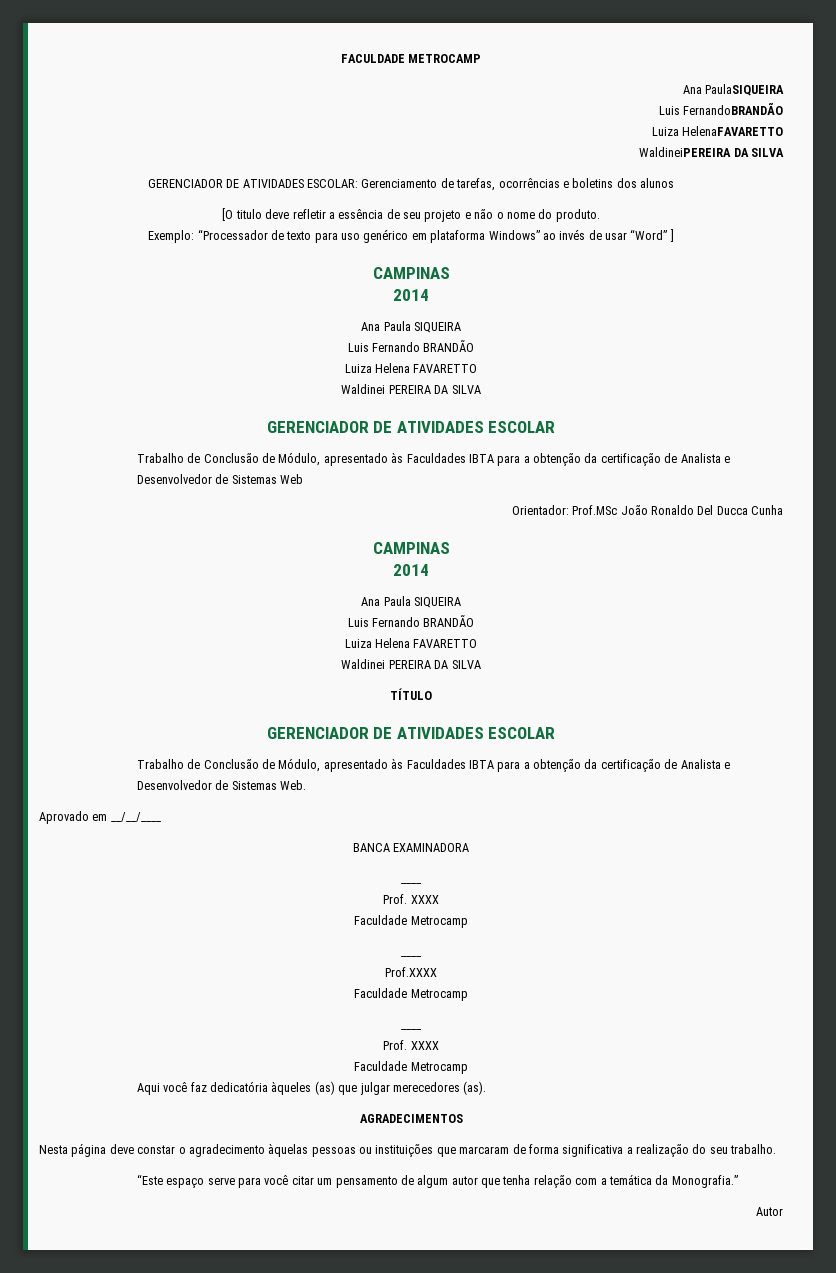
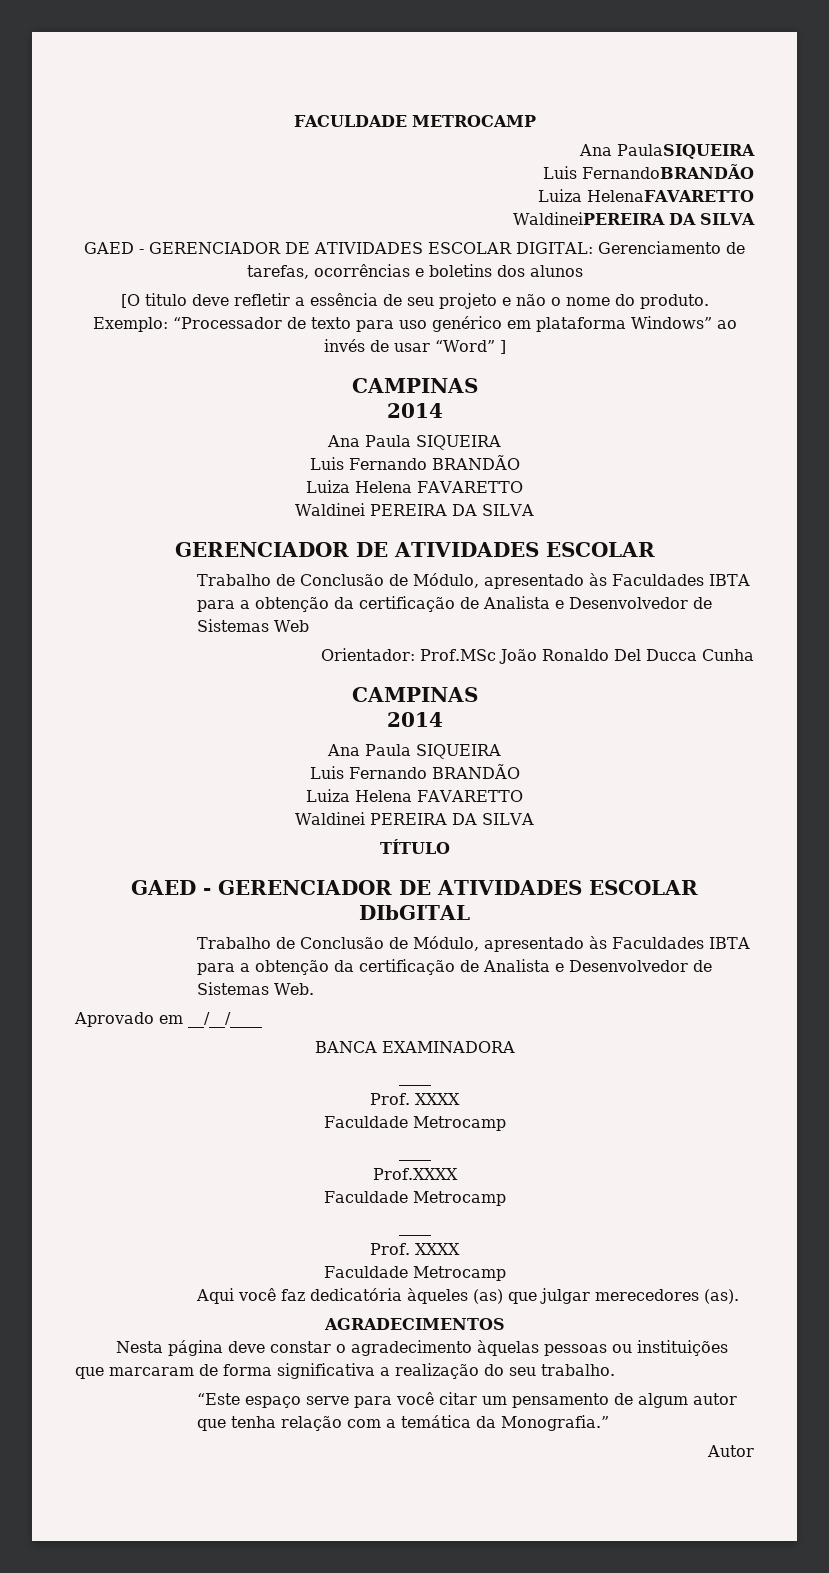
- GERENCIADOR DE ATIVIDADES ESCOLAR: Gerenciamento de tarefas, ocorrências e boletins dos alunos
+ GAED - GERENCIADOR DE ATIVIDADES ESCOLAR DIGITAL: Gerenciamento de tarefas, ocorrências e boletins dos alunos
  TÍTULO
- GERENCIADOR DE ATIVIDADES ESCOLAR
+ GAED - GERENCIADOR DE ATIVIDADES ESCOLAR DIbGITAL

